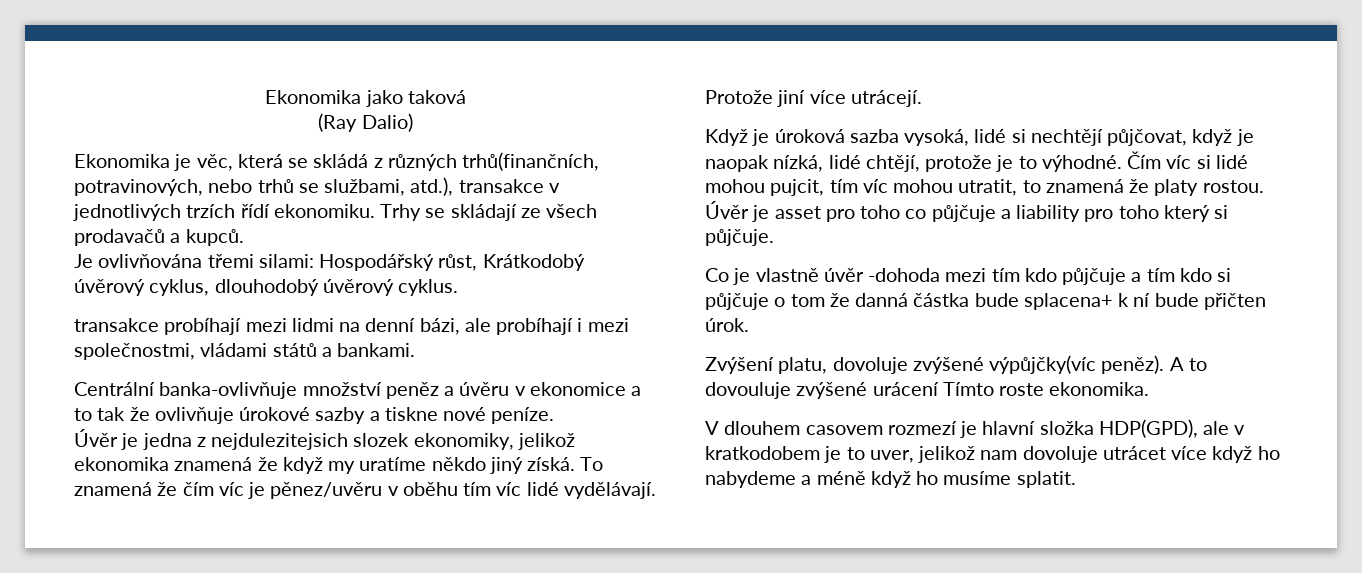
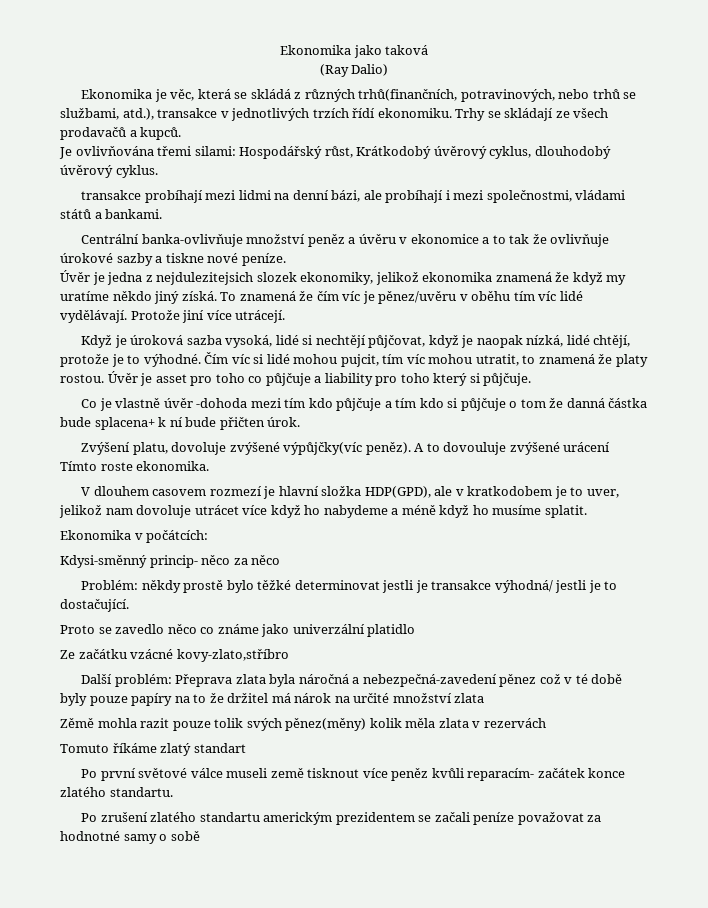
+ Ekonomika v počátcích:
+ Kdysi-směnný princip- něco za něco
+ Problém: někdy prostě bylo těžké determinovat jestli je transakce výhodná/ jestli je to dostačující.
+ Proto se zavedlo něco co známe jako univerzální platidlo
+ Ze začátku vzácné kovy-zlato,stříbro
+ Další problém: Přeprava zlata byla náročná a nebezpečná-zavedení pěnez což v té době byly pouze papíry na to že držitel má nárok na určité množství zlata
+ Zěmě mohla razit pouze tolik svých pěnez(měny) kolik měla zlata v rezervách
+ Tomuto říkáme zlatý standart
+ Po první světové válce museli země tisknout více peněz kvůli reparacím- začátek konce zlatého standartu.
+ Po zrušení zlatého standartu americkým prezidentem se začali peníze považovat za hodnotné samy o sobě

